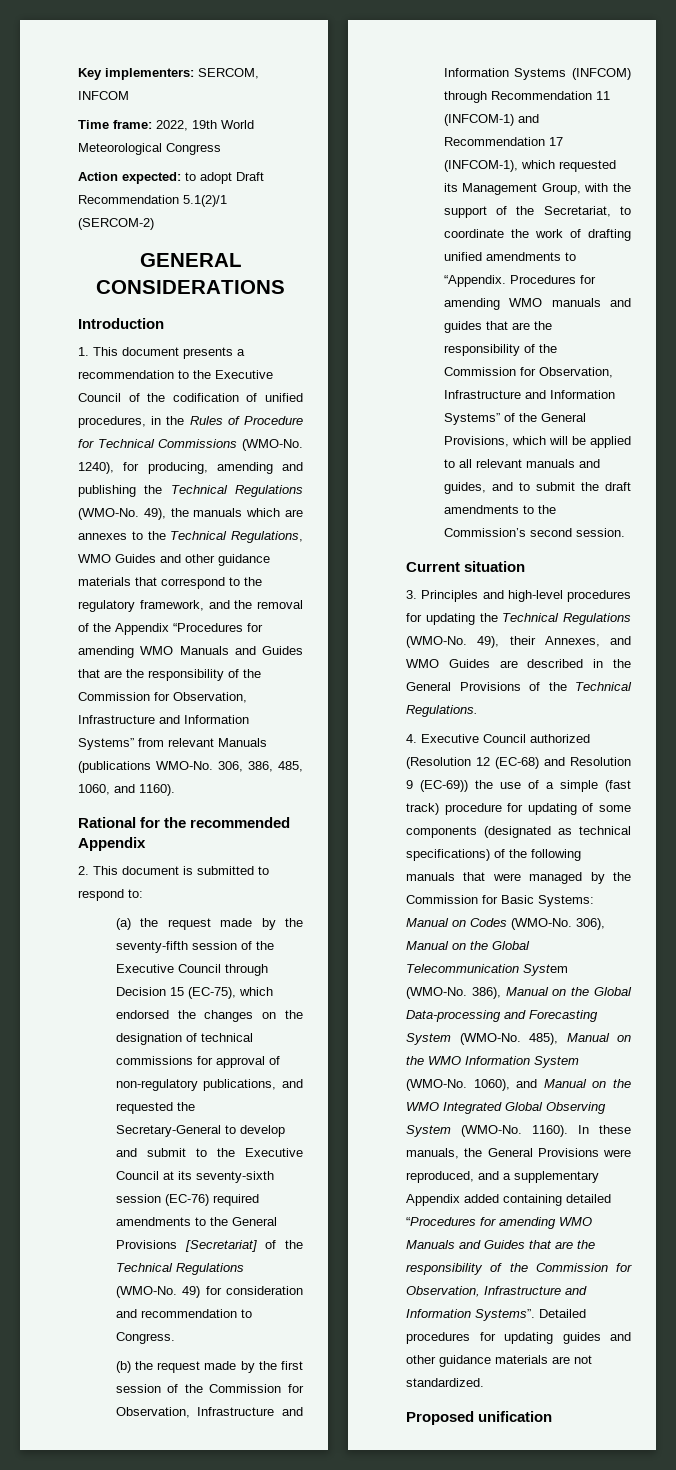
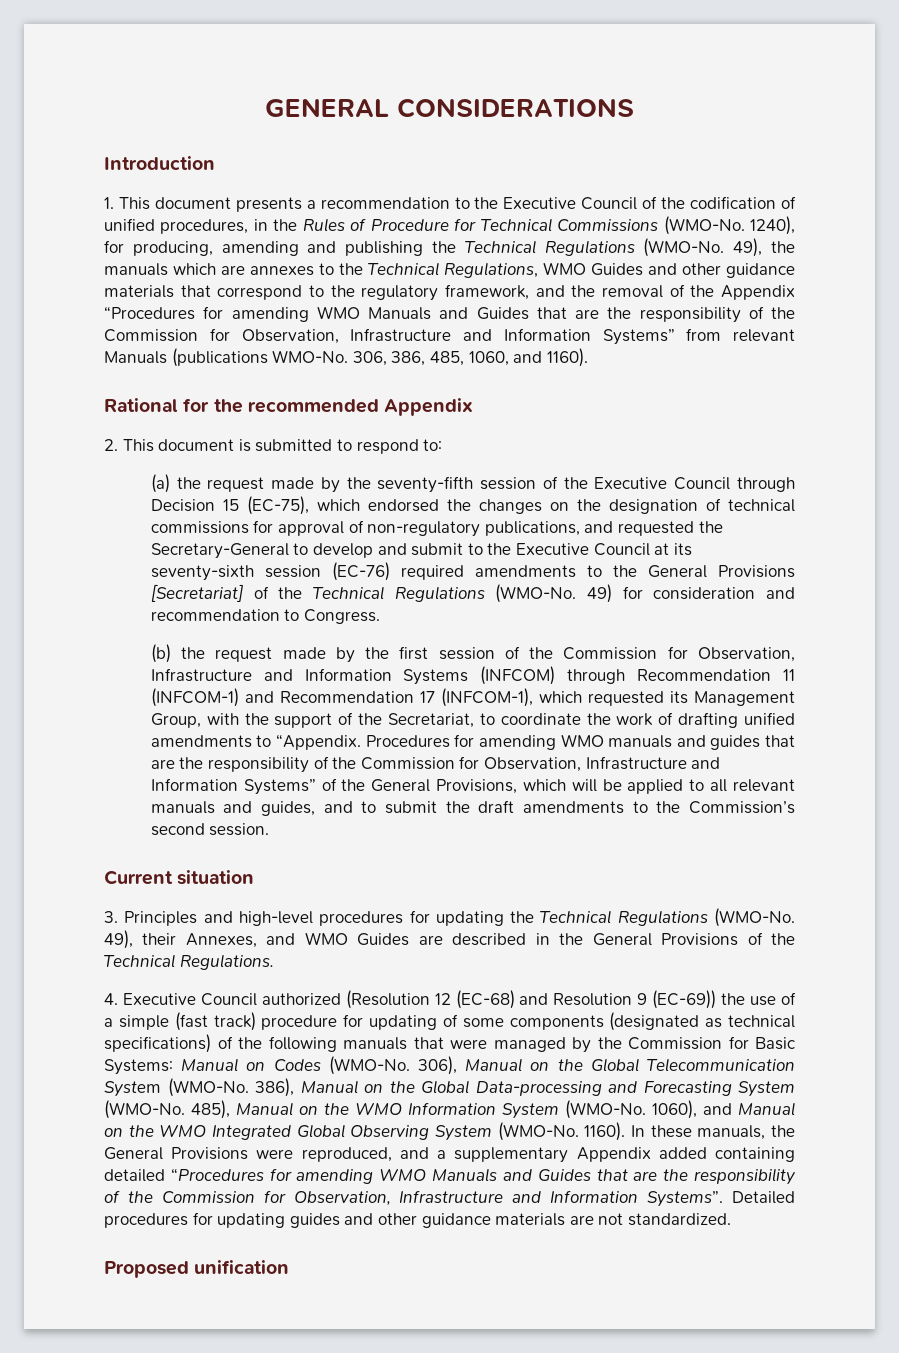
- Key implementers: SERCOM, INFCOM
- Time frame: 2022, 19th World Meteorological Congress
- Action expected: to adopt Draft Recommendation 5.1(2)/1 (SERCOM-2)

